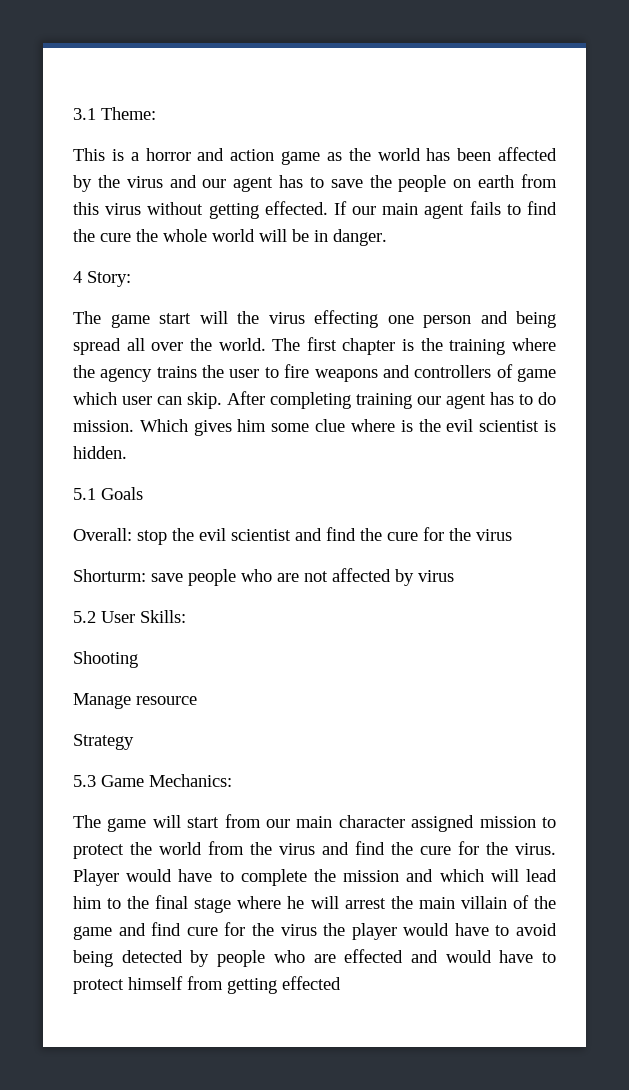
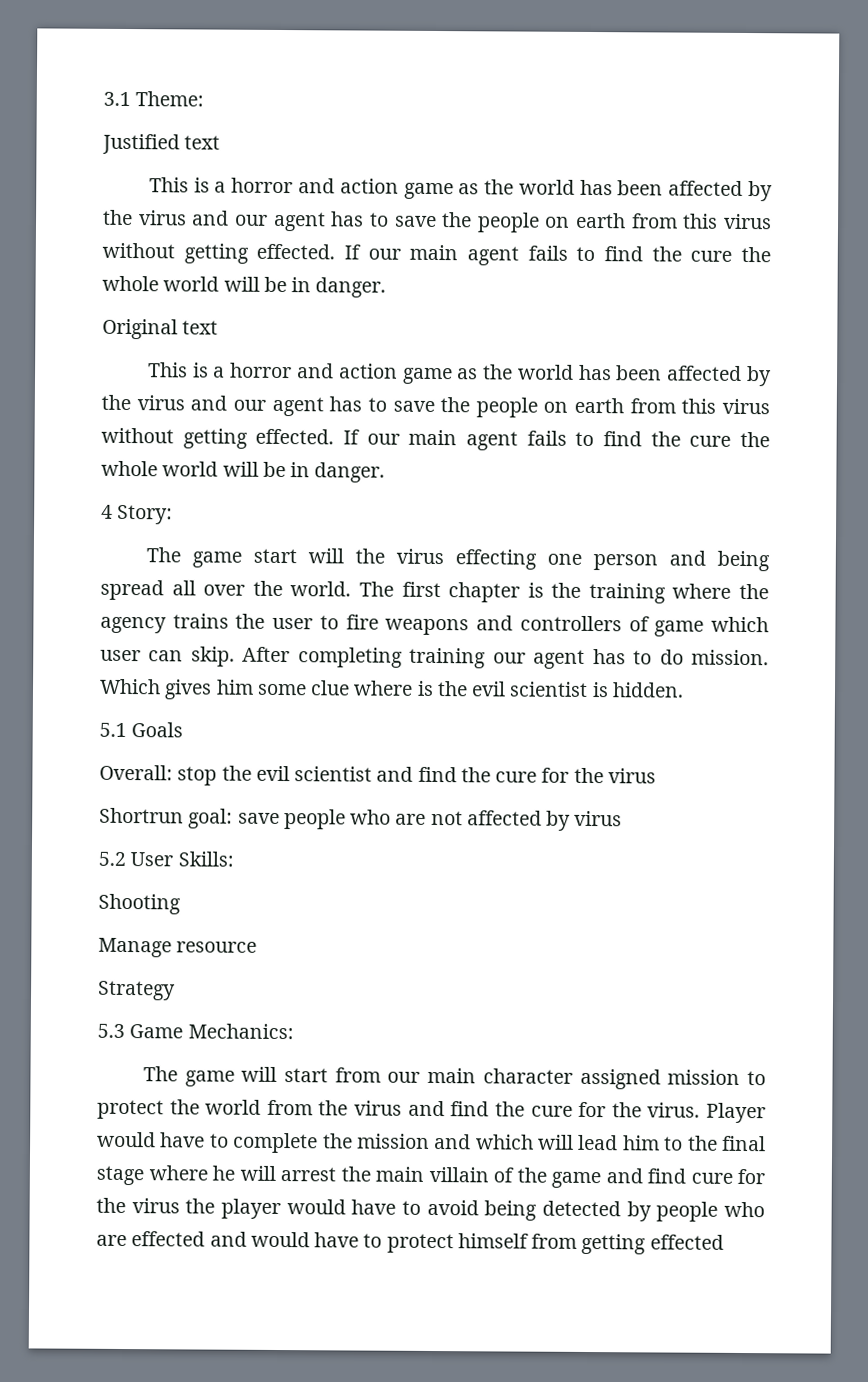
+ Justified text
+ This is a horror and action game as the world has been affected by the virus and our agent has to save the people on earth from this virus without getting effected. If our main agent fails to find the cure the whole world will be in danger.
+ Original text
- Shorturm: save people who are not affected by virus
+ Shortrun goal: save people who are not affected by virus

